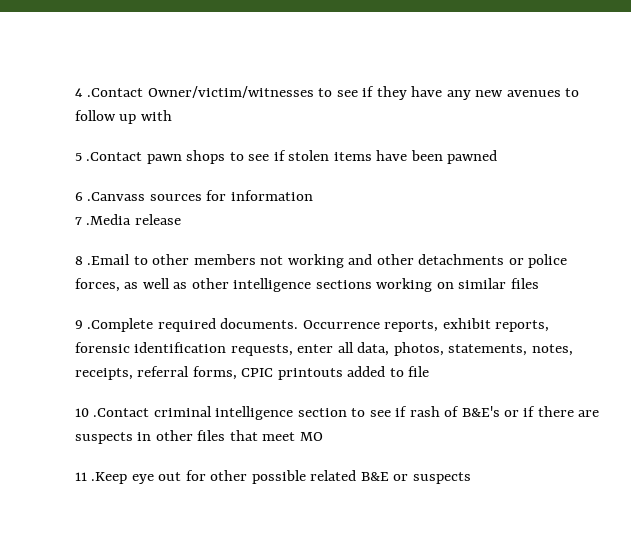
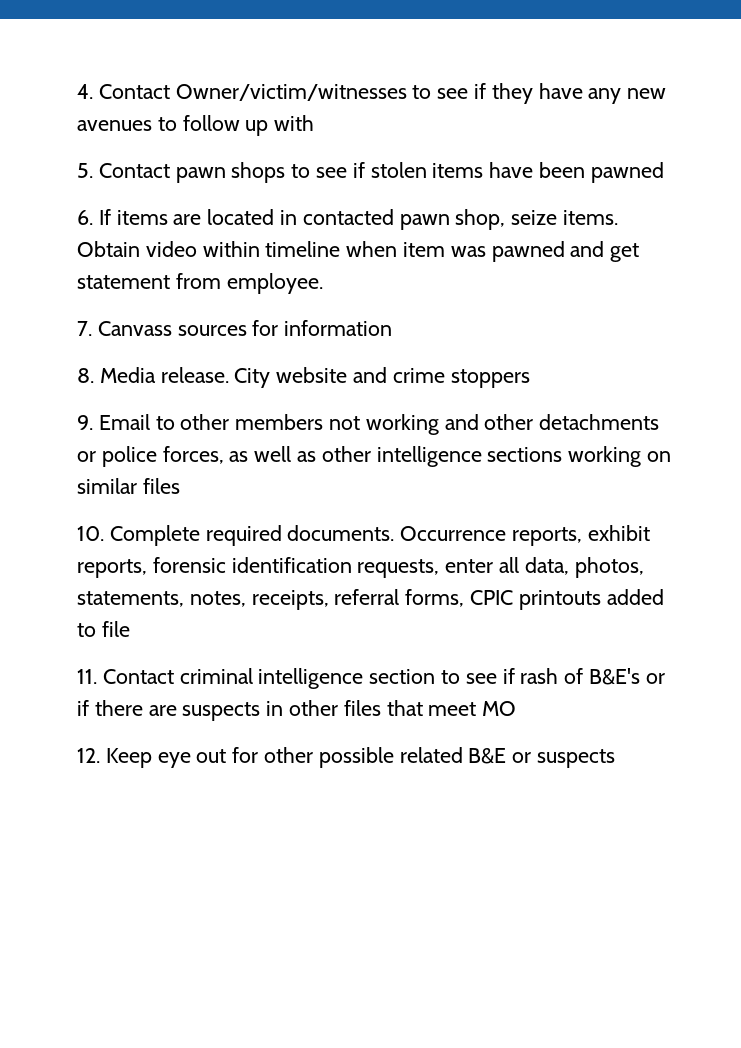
- 4 .Contact Owner/victim/witnesses to see if they have any new avenues to follow up with
+ 4. Contact Owner/victim/witnesses to see if they have any new avenues to follow up with
- 5 .Contact pawn shops to see if stolen items have been pawned
+ 5. Contact pawn shops to see if stolen items have been pawned
- 6 .Canvass sources for information
- 7 .Media release
- 8 .Email to other members not working and other detachments or police forces, as well as other intelligence sections working on similar files
+ 6. If items are located in contacted pawn shop, seize items. Obtain video within timeline when item was pawned and get statement from employee.
+ 7. Canvass sources for information
+ 8. Media release. City website and crime stoppers
+ 9. Email to other members not working and other detachments or police forces, as well as other intelligence sections working on similar files
- 9 .Complete required documents.
+ 10. Complete required documents.
- 10 .Contact criminal intelligence section to see if rash of B&E's or if there are suspects in other files that meet MO
+ 11. Contact criminal intelligence section to see if rash of B&E's or if there are suspects in other files that meet MO
- 11 .Keep eye out for other possible related B&E or suspects
+ 12. Keep eye out for other possible related B&E or suspects

